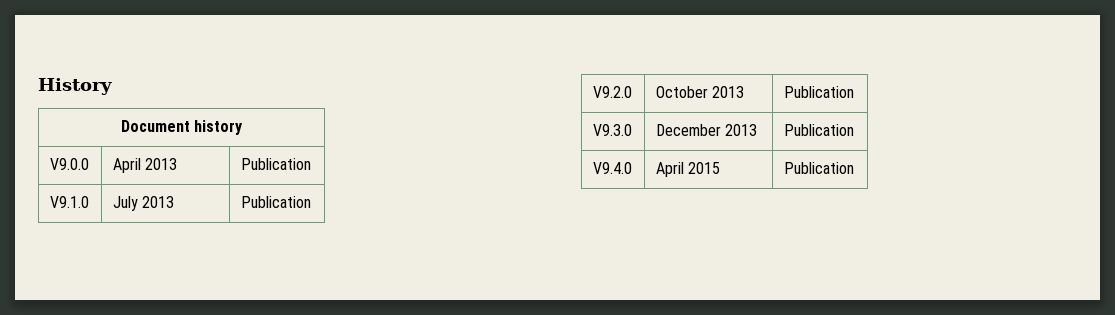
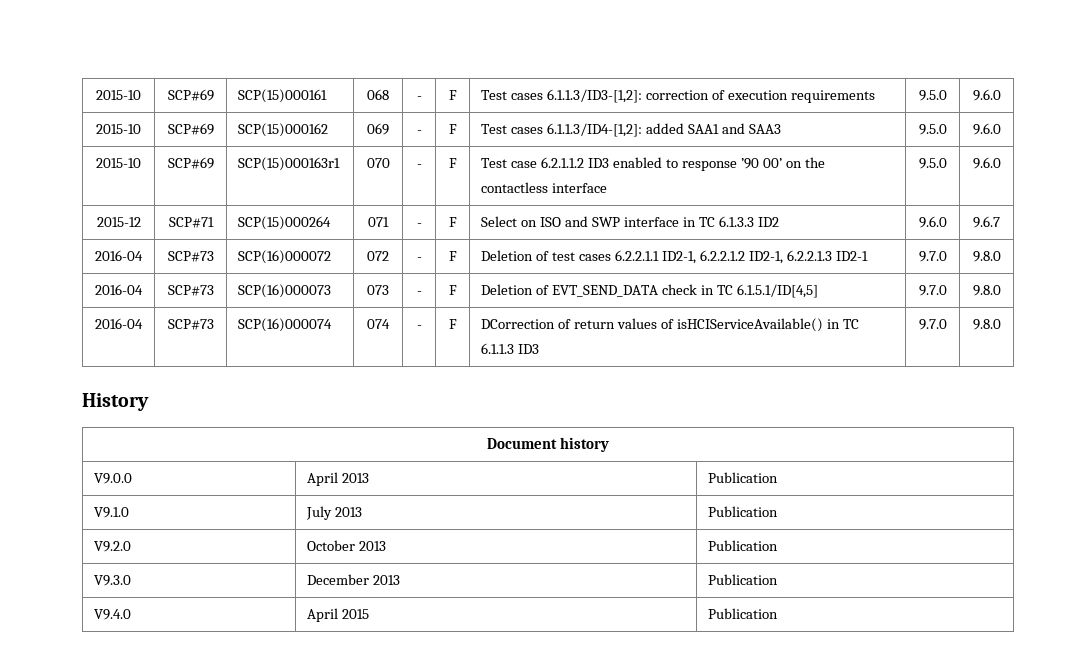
+ 2015-10 | SCP#69 | SCP(15)000161 | 068 | - | F | Test cases 6.1.1.3/ID3-[1,2]: correction of execution requirements | 9.5.0 | 9.6.0
+ 2015-10 | SCP#69 | SCP(15)000162 | 069 | - | F | Test cases 6.1.1.3/ID4-[1,2]: added SAA1 and SAA3 | 9.5.0 | 9.6.0
+ 2015-10 | SCP#69 | SCP(15)000163r1 | 070 | - | F | Test case 6.2.1.1.2 ID3 enabled to response ’90 00’ on the contactless interface | 9.5.0 | 9.6.0
+ 2015-12 | SCP#71 | SCP(15)000264 | 071 | - | F | Select on ISO and SWP interface in TC 6.1.3.3 ID2 | 9.6.0 | 9.6.7
+ 2016-04 | SCP#73 | SCP(16)000072 | 072 | - | F | Deletion of test cases 6.2.2.1.1 ID2-1, 6.2.2.1.2 ID2-1, 6.2.2.1.3 ID2-1 | 9.7.0 | 9.8.0
+ 2016-04 | SCP#73 | SCP(16)000073 | 073 | - | F | Deletion of EVT_SEND_DATA check in TC 6.1.5.1/ID[4,5] | 9.7.0 | 9.8.0
+ 2016-04 | SCP#73 | SCP(16)000074 | 074 | - | F | DCorrection of return values of isHCIServiceAvailable() in TC 6.1.1.3 ID3 | 9.7.0 | 9.8.0

